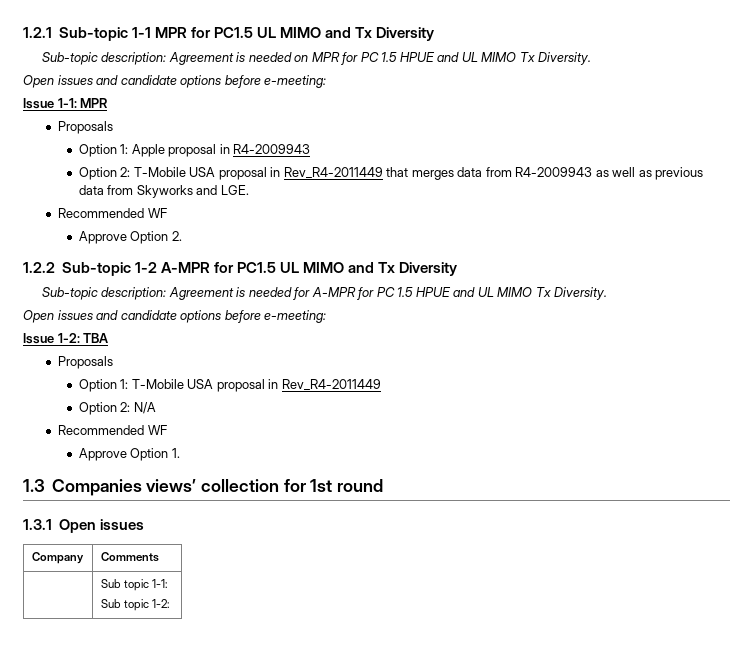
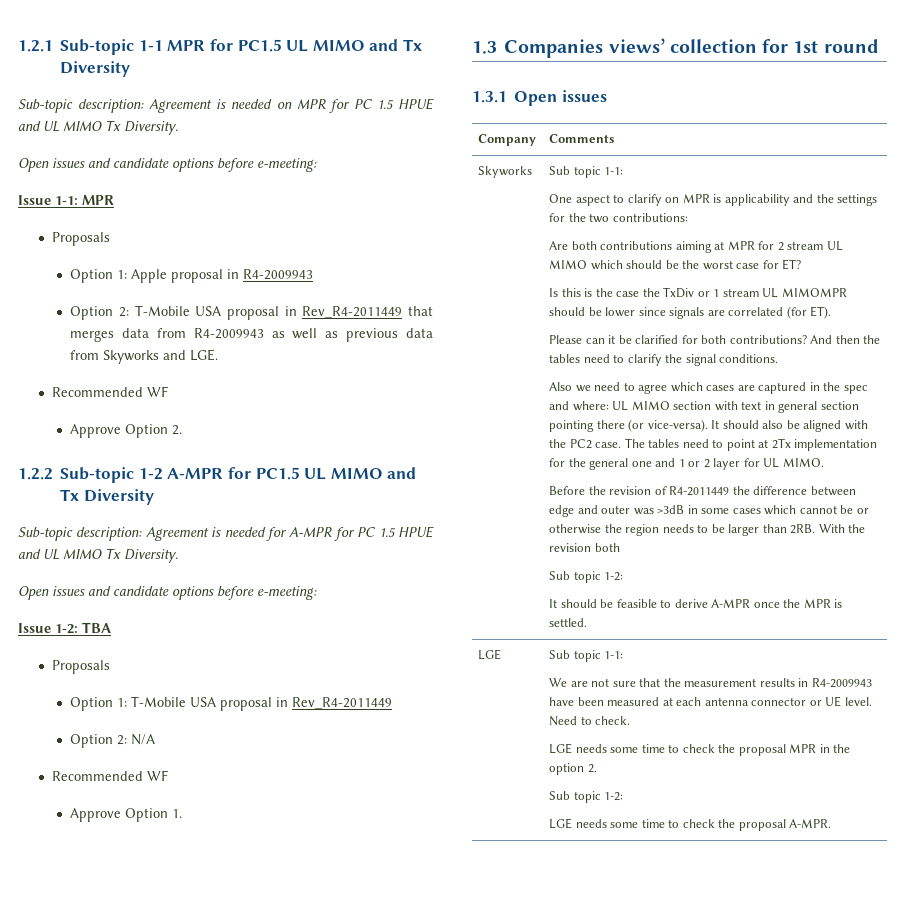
- Sub topic 1-1:
+ Skyworks | Sub topic 1-1:
+ One aspect to clarify on MPR is applicability and the settings for the two contributions:
+ Are both contributions aiming at MPR for 2 stream UL MIMO which should be the worst case for ET?
+ Is this is the case the TxDiv or 1 stream UL MIMOMPR should be lower since signals are correlated (for ET).
+ Please can it be clarified for both contributions? And then the tables need to clarify the signal conditions.
+ Also we need to agree which cases are captured in the spec and where: UL MIMO section with text in general section pointing there (or vice-versa). It should also be aligned with the PC2 case. The tables need to point at 2Tx implementation for the general one and 1 or 2 layer for UL MIMO.
+ Before the revision of R4-2011449 the difference between edge and outer was >3dB in some cases which cannot be or otherwise the region needs to be larger than 2RB. With the revision both
  Sub topic 1-2:
+ It should be feasible to derive A-MPR once the MPR is settled.
+ LGE | Sub topic 1-1:
+ We are not sure that the measurement results in R4-2009943 have been measured at each antenna connector or UE level. Need to check.
+ LGE needs some time to check the proposal MPR in the option 2.
+ Sub topic 1-2:
+ LGE needs some time to check the proposal A-MPR.

